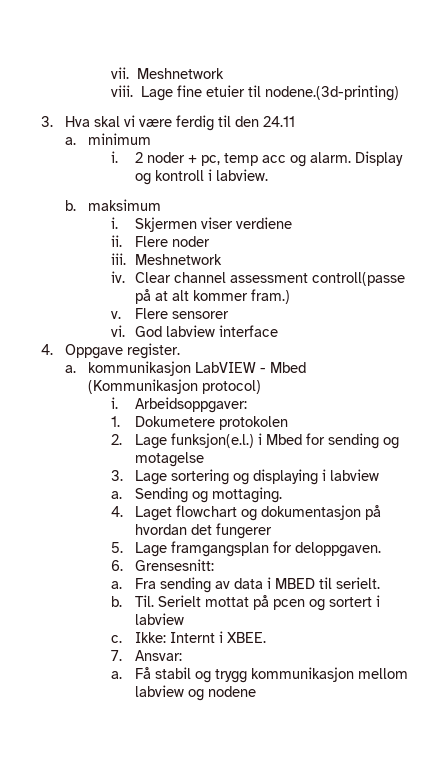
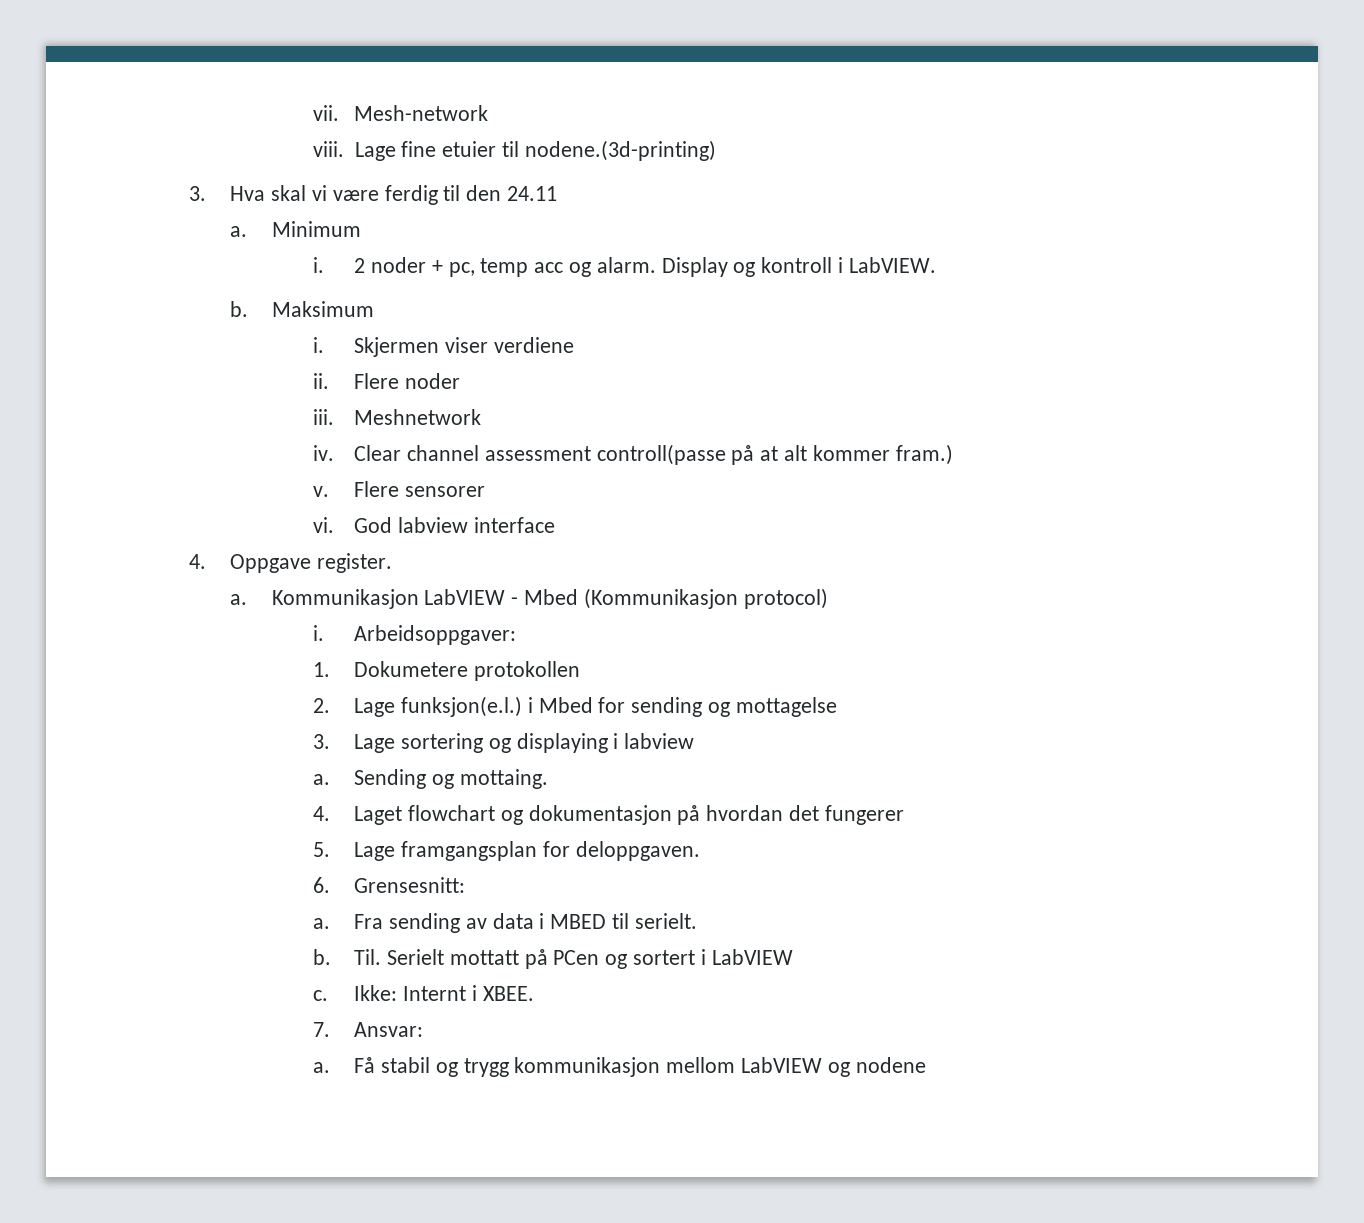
- vii. Meshnetwork
+ vii. Mesh-network
- a. minimum
+ a. Minimum
- Display og kontroll i labview.
- b. maksimum
+ Display og kontroll i LabVIEW.
+ b. Maksimum
- a. kommunikasjon LabVIEW - Mbed (Kommunikasjon protocol)
+ a. Kommunikasjon LabVIEW - Mbed (Kommunikasjon protocol)
- 1. Dokumetere protokolen
+ 1. Dokumetere protokollen
- 2. Lage funksjon(e.l.) i Mbed for sending og motagelse
+ 2. Lage funksjon(e.l.) i Mbed for sending og mottagelse
- Sending og mottaging.
+ Sending og mottaing.
- Til. Serielt mottat på pcen og sortert i labview
+ Til. Serielt mottatt på PCen og sortert i LabVIEW
- Få stabil og trygg kommunikasjon mellom labview og nodene
+ Få stabil og trygg kommunikasjon mellom LabVIEW og nodene

